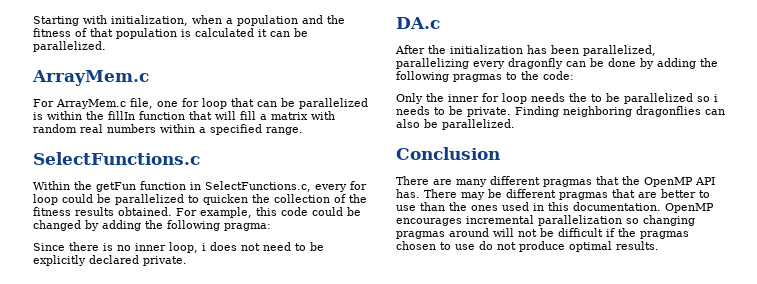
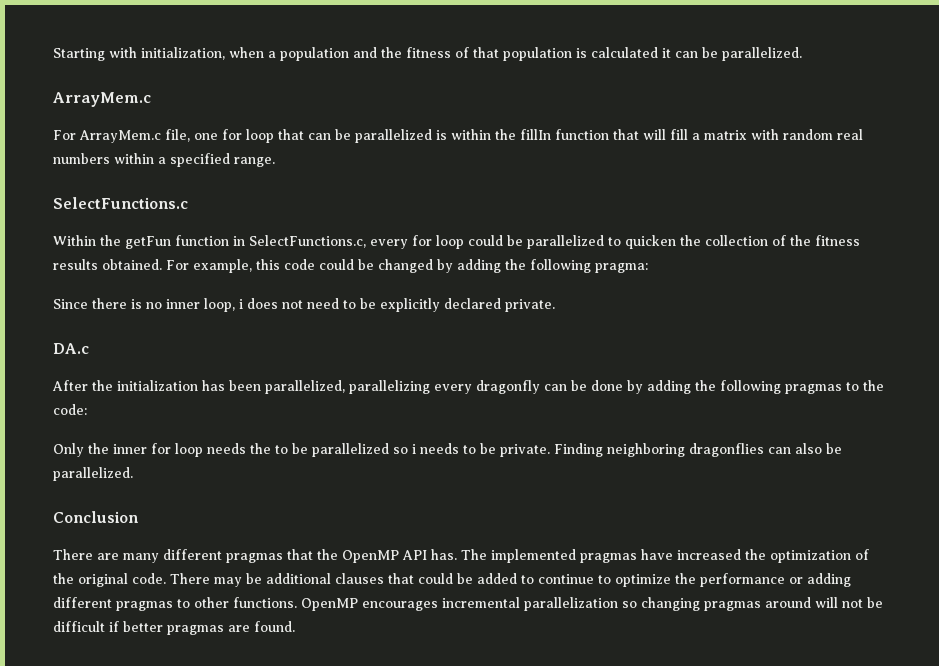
- There may be different pragmas that are better to use than the ones used in this documentation.
+ The implemented pragmas have increased the optimization of the original code. There may be additional clauses that could be added to continue to optimize the performance or adding different pragmas to other functions.
- OpenMP encourages incremental parallelization so changing pragmas around will not be difficult if the pragmas chosen to use do not produce optimal results.
+ OpenMP encourages incremental parallelization so changing pragmas around will not be difficult if better pragmas are found.

